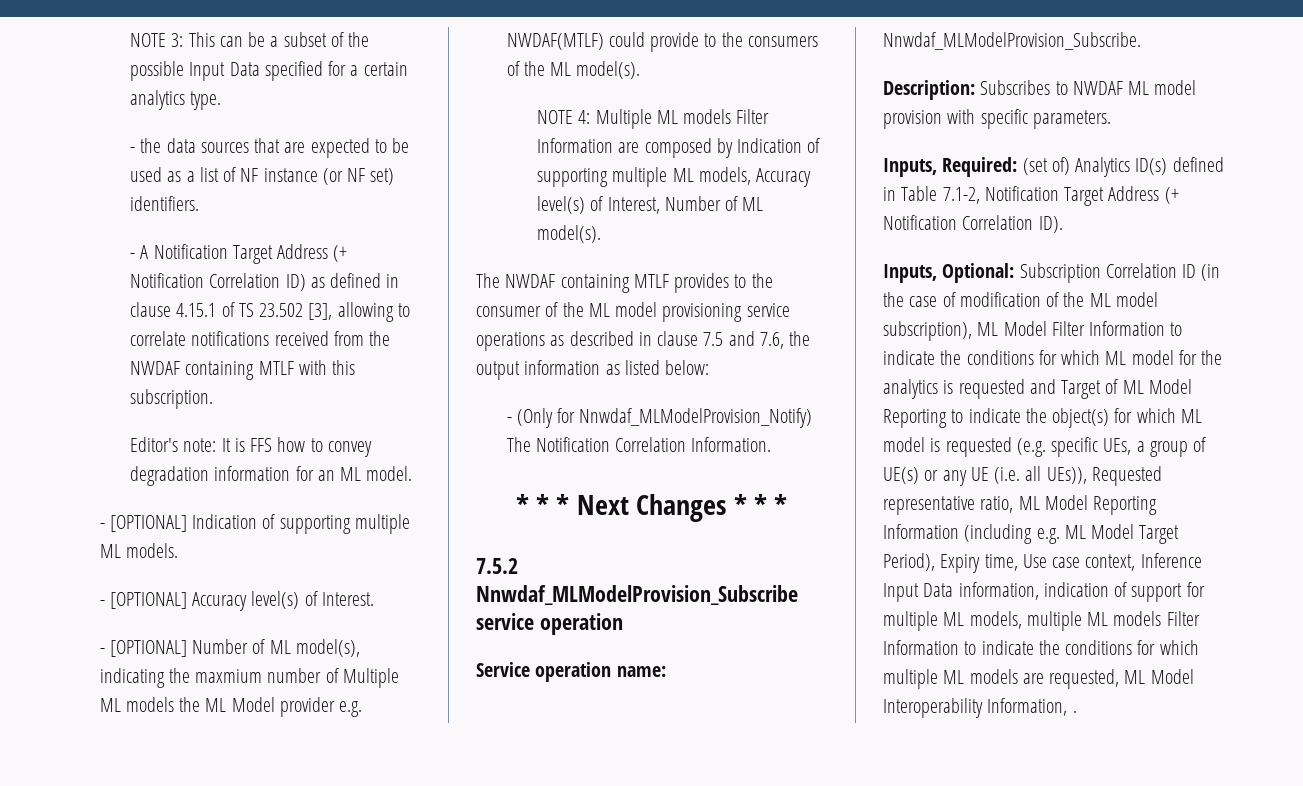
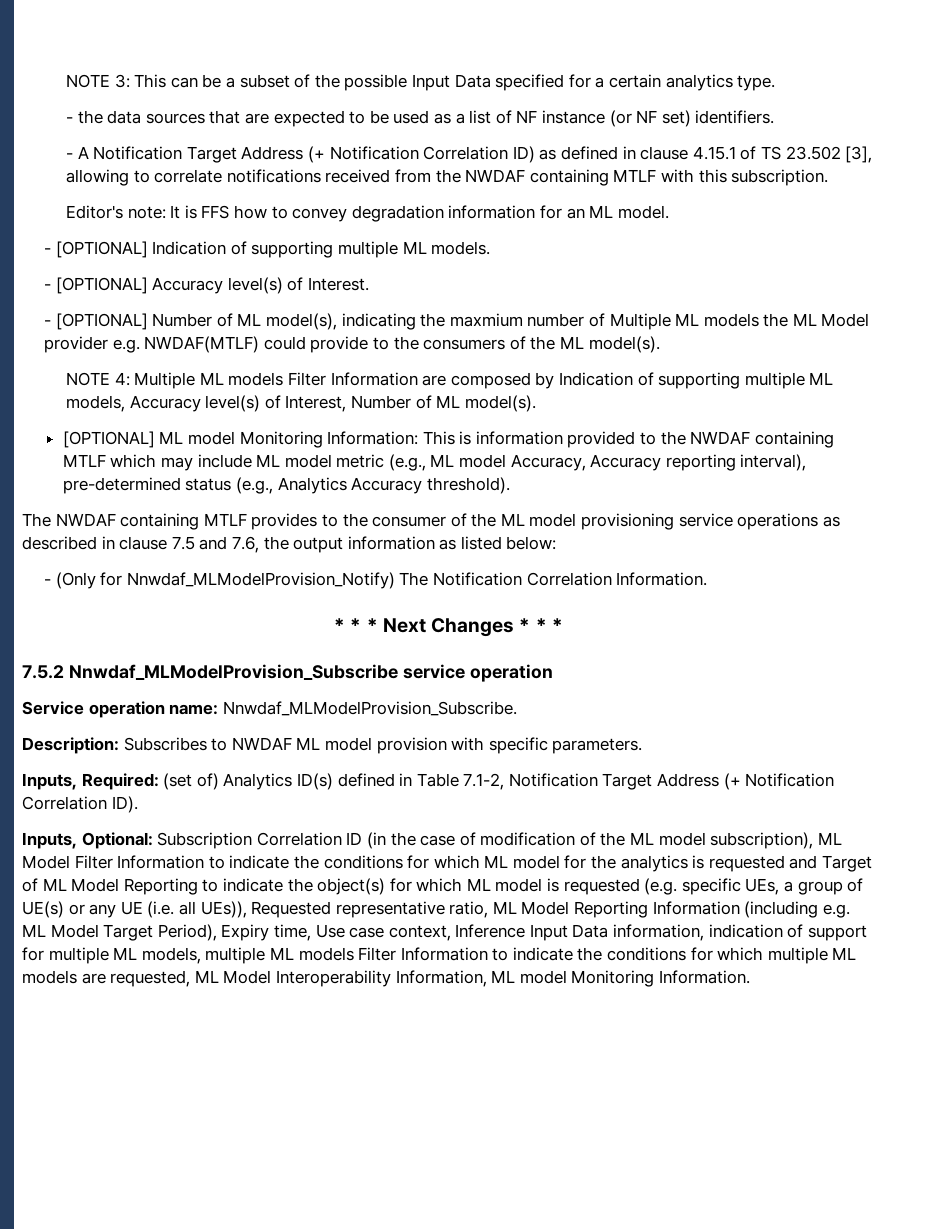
+ [OPTIONAL] ML model Monitoring Information: This is information provided to the NWDAF containing MTLF which may include ML model metric (e.g., ML model Accuracy, Accuracy reporting interval), pre-determined status (e.g., Analytics Accuracy threshold).
- Subscription Correlation ID (in the case of modification of the ML model subscription), ML Model Filter Information to indicate the conditions for which ML model for the analytics is requested and Target of ML Model Reporting to indicate the object(s) for which ML model is requested (e.g. specific UEs, a group of UE(s) or any UE (i.e. all UEs)), Requested representative ratio, ML Model Reporting Information (including e.g. ML Model Target Period), Expiry time, Use case context, Inference Input Data information, indication of support for multiple ML models, multiple ML models Filter Information to indicate the conditions for which multiple ML models are requested, ML Model Interoperability Information, .
+ Subscription Correlation ID (in the case of modification of the ML model subscription), ML Model Filter Information to indicate the conditions for which ML model for the analytics is requested and Target of ML Model Reporting to indicate the object(s) for which ML model is requested (e.g. specific UEs, a group of UE(s) or any UE (i.e. all UEs)), Requested representative ratio, ML Model Reporting Information (including e.g. ML Model Target Period), Expiry time, Use case context, Inference Input Data information, indication of support for multiple ML models, multiple ML models Filter Information to indicate the conditions for which multiple ML models are requested, ML Model Interoperability Information, ML model Monitoring Information.

